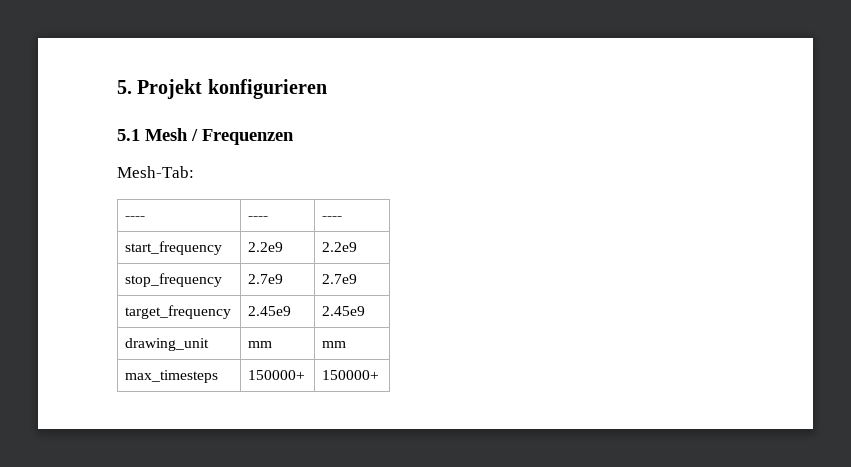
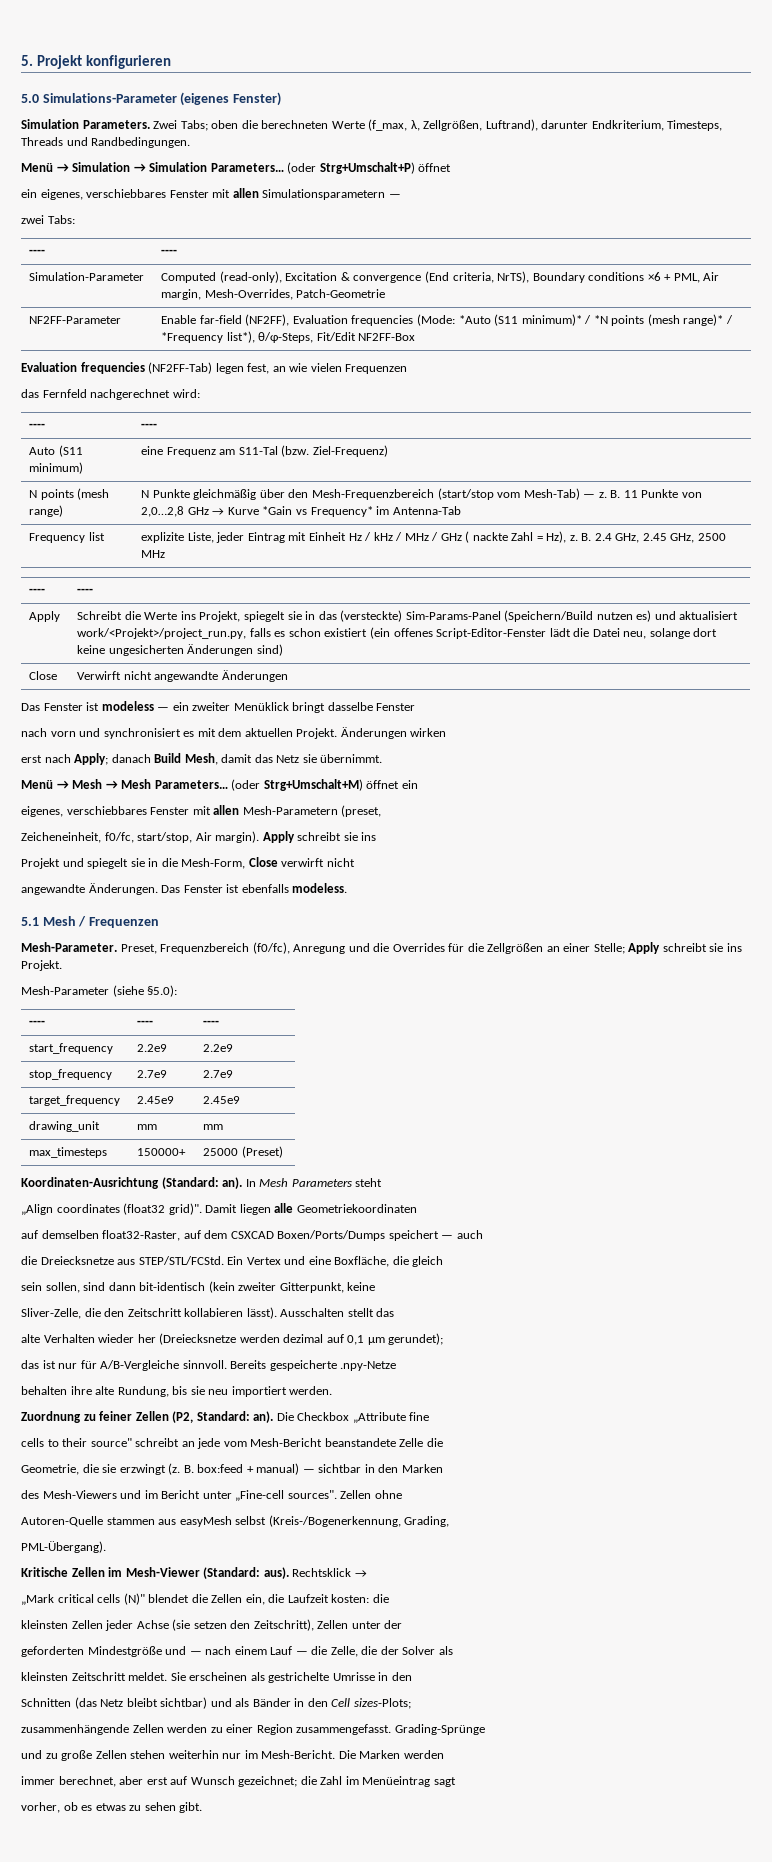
+ 5.0 Simulations-Parameter (eigenes Fenster)
+ Simulation Parameters. Zwei Tabs; oben die berechneten Werte (f_max, λ, Zellgrößen, Luftrand), darunter Endkriterium, Timesteps, Threads und Randbedingungen.
+ Menü → Simulation → Simulation Parameters… (oder Strg+Umschalt+P) öffnet
+ ein eigenes, verschiebbares Fenster mit allen Simulationsparametern —
+ zwei Tabs:
+ ---- | ----
+ Simulation-Parameter | Computed (read-only), Excitation & convergence (End criteria, NrTS), Boundary conditions ×6 + PML, Air margin, Mesh-Overrides, Patch-Geometrie
+ NF2FF-Parameter | Enable far-field (NF2FF), Evaluation frequencies (Mode: *Auto (S11 minimum)* / *N points (mesh range)* / *Frequency list*), θ/φ-Steps, Fit/Edit NF2FF-Box
+ Evaluation frequencies (NF2FF-Tab) legen fest, an wie vielen Frequenzen
+ das Fernfeld nachgerechnet wird:
+ ---- | ----
+ Auto (S11 minimum) | eine Frequenz am S11-Tal (bzw. Ziel-Frequenz)
+ N points (mesh range) | N Punkte gleichmäßig über den Mesh-Frequenzbereich (start/stop vom Mesh-Tab) — z. B. 11 Punkte von 2,0…2,8 GHz → Kurve *Gain vs Frequency* im Antenna-Tab
+ Frequency list | explizite Liste, jeder Eintrag mit Einheit Hz / kHz / MHz / GHz ( nackte Zahl = Hz), z. B. 2.4 GHz, 2.45 GHz, 2500 MHz
+ ---- | ----
+ Apply | Schreibt die Werte ins Projekt, spiegelt sie in das (versteckte) Sim-Params-Panel (Speichern/Build nutzen es) und aktualisiert work/<Projekt>/project_run.py, falls es schon existiert (ein offenes Script-Editor-Fenster lädt die Datei neu, solange dort keine ungesicherten Änderungen sind)
+ Close | Verwirft nicht angewandte Änderungen
+ Das Fenster ist modeless — ein zweiter Menüklick bringt dasselbe Fenster
+ nach vorn und synchronisiert es mit dem aktuellen Projekt. Änderungen wirken
+ erst nach Apply; danach Build Mesh, damit das Netz sie übernimmt.
+ Menü → Mesh → Mesh Parameters… (oder Strg+Umschalt+M) öffnet ein
+ eigenes, verschiebbares Fenster mit allen Mesh-Parametern (preset,
+ Zeicheneinheit, f0/fc, start/stop, Air margin). Apply schreibt sie ins
+ Projekt und spiegelt sie in die Mesh-Form, Close verwirft nicht
+ angewandte Änderungen. Das Fenster ist ebenfalls modeless.
  5.1 Mesh / Frequenzen
- Mesh-Tab:
+ Mesh-Parameter. Preset, Frequenzbereich (f0/fc), Anregung und die Overrides für die Zellgrößen an einer Stelle; Apply schreibt sie ins Projekt.
+ Mesh-Parameter (siehe §5.0):
- max_timesteps | 150000+ | 150000+
+ max_timesteps | 150000+ | 25000 (Preset)
+ Koordinaten-Ausrichtung (Standard: an). In Mesh Parameters steht
+ „Align coordinates (float32 grid)". Damit liegen alle Geometriekoordinaten
+ auf demselben float32-Raster, auf dem CSXCAD Boxen/Ports/Dumps speichert — auch
+ die Dreiecksnetze aus STEP/STL/FCStd. Ein Vertex und eine Boxfläche, die gleich
+ sein sollen, sind dann bit-identisch (kein zweiter Gitterpunkt, keine
+ Sliver-Zelle, die den Zeitschritt kollabieren lässt). Ausschalten stellt das
+ alte Verhalten wieder her (Dreiecksnetze werden dezimal auf 0,1 µm gerundet);
+ das ist nur für A/B-Vergleiche sinnvoll. Bereits gespeicherte .npy-Netze
+ behalten ihre alte Rundung, bis sie neu importiert werden.
+ Zuordnung zu feiner Zellen (P2, Standard: an). Die Checkbox „Attribute fine
+ cells to their source" schreibt an jede vom Mesh-Bericht beanstandete Zelle die
+ Geometrie, die sie erzwingt (z. B. box:feed + manual) — sichtbar in den Marken
+ des Mesh-Viewers und im Bericht unter „Fine-cell sources". Zellen ohne
+ Autoren-Quelle stammen aus easyMesh selbst (Kreis-/Bogenerkennung, Grading,
+ PML-Übergang).
+ Kritische Zellen im Mesh-Viewer (Standard: aus). Rechtsklick →
+ „Mark critical cells (N)" blendet die Zellen ein, die Laufzeit kosten: die
+ kleinsten Zellen jeder Achse (sie setzen den Zeitschritt), Zellen unter der
+ geforderten Mindestgröße und — nach einem Lauf — die Zelle, die der Solver als
+ kleinsten Zeitschritt meldet. Sie erscheinen als gestrichelte Umrisse in den
+ Schnitten (das Netz bleibt sichtbar) und als Bänder in den Cell sizes-Plots;
+ zusammenhängende Zellen werden zu einer Region zusammengefasst. Grading-Sprünge
+ und zu große Zellen stehen weiterhin nur im Mesh-Bericht. Die Marken werden
+ immer berechnet, aber erst auf Wunsch gezeichnet; die Zahl im Menüeintrag sagt
+ vorher, ob es etwas zu sehen gibt.

